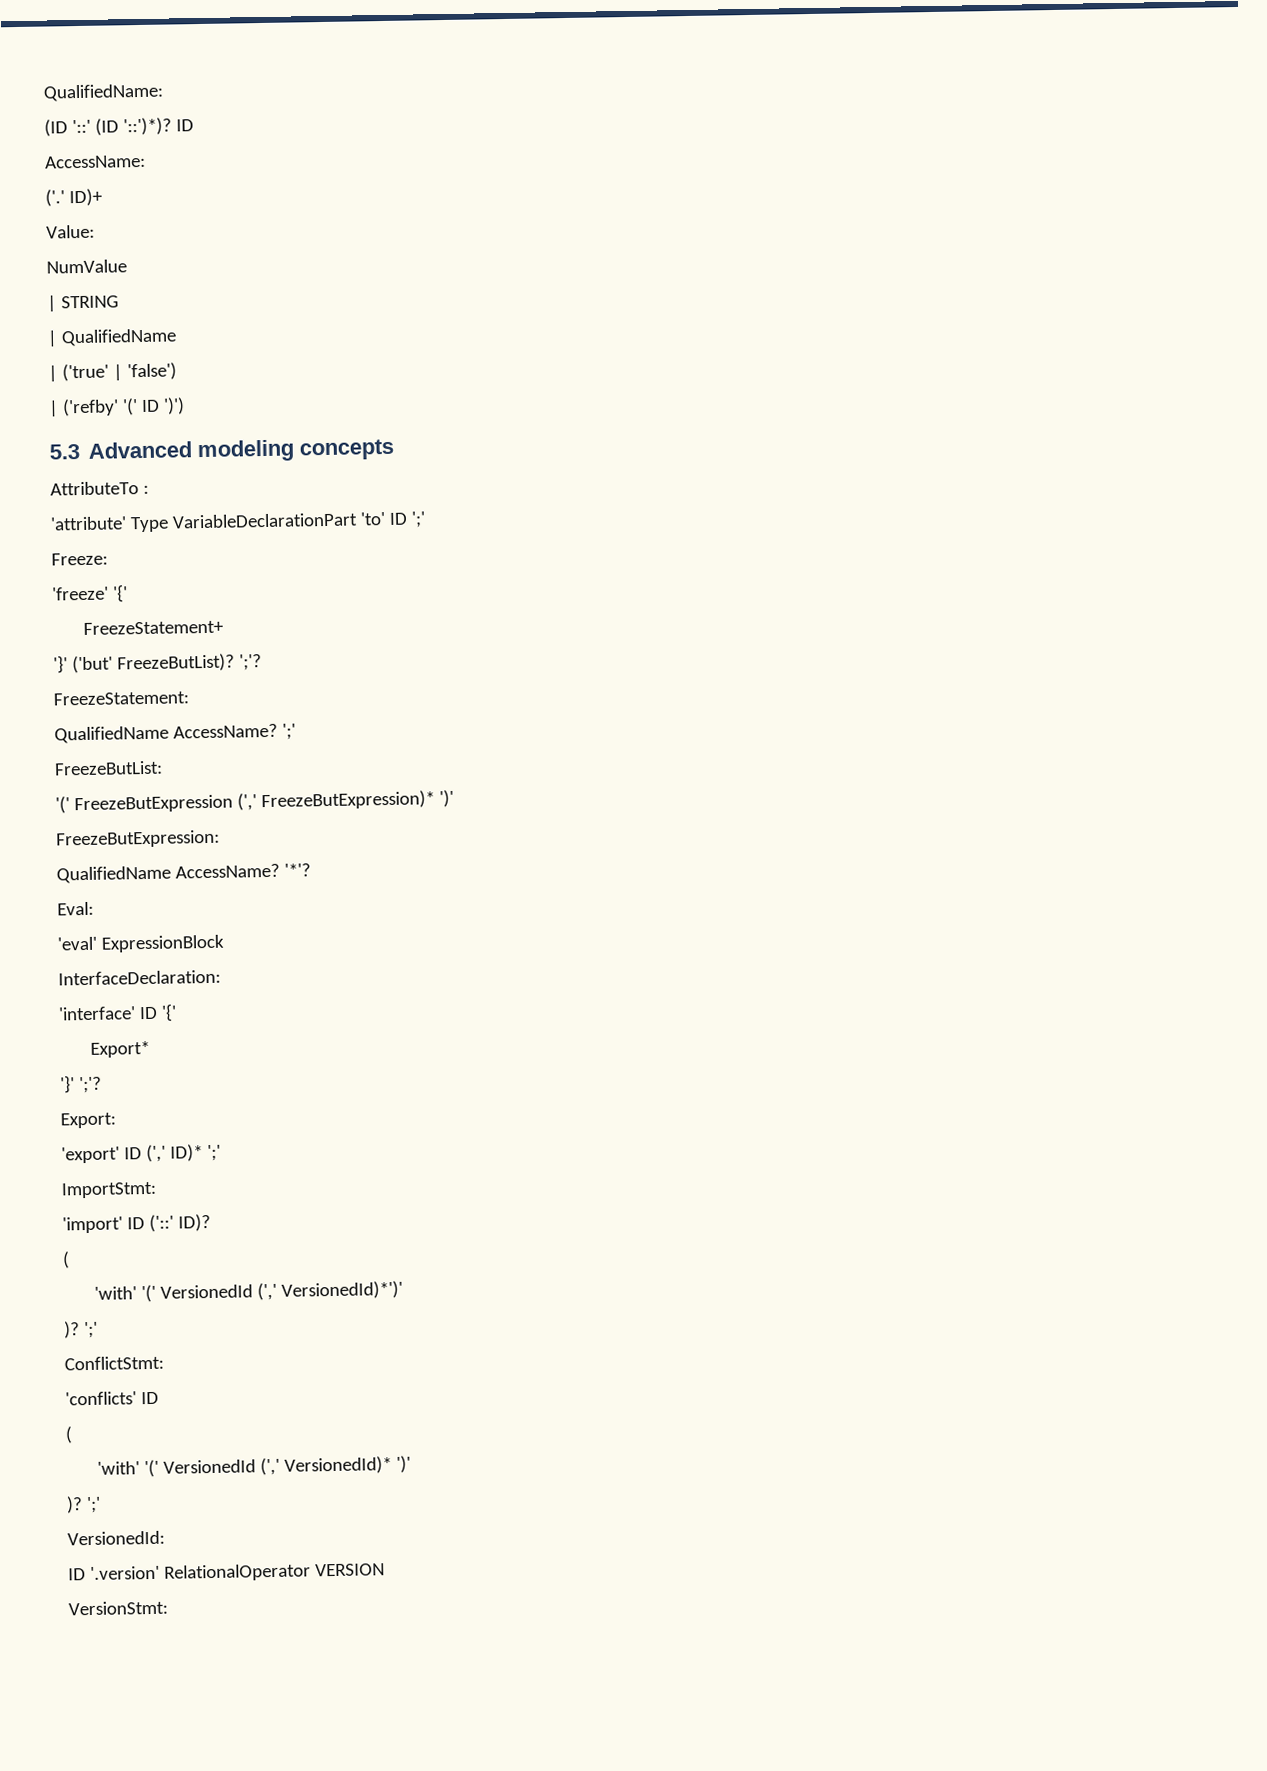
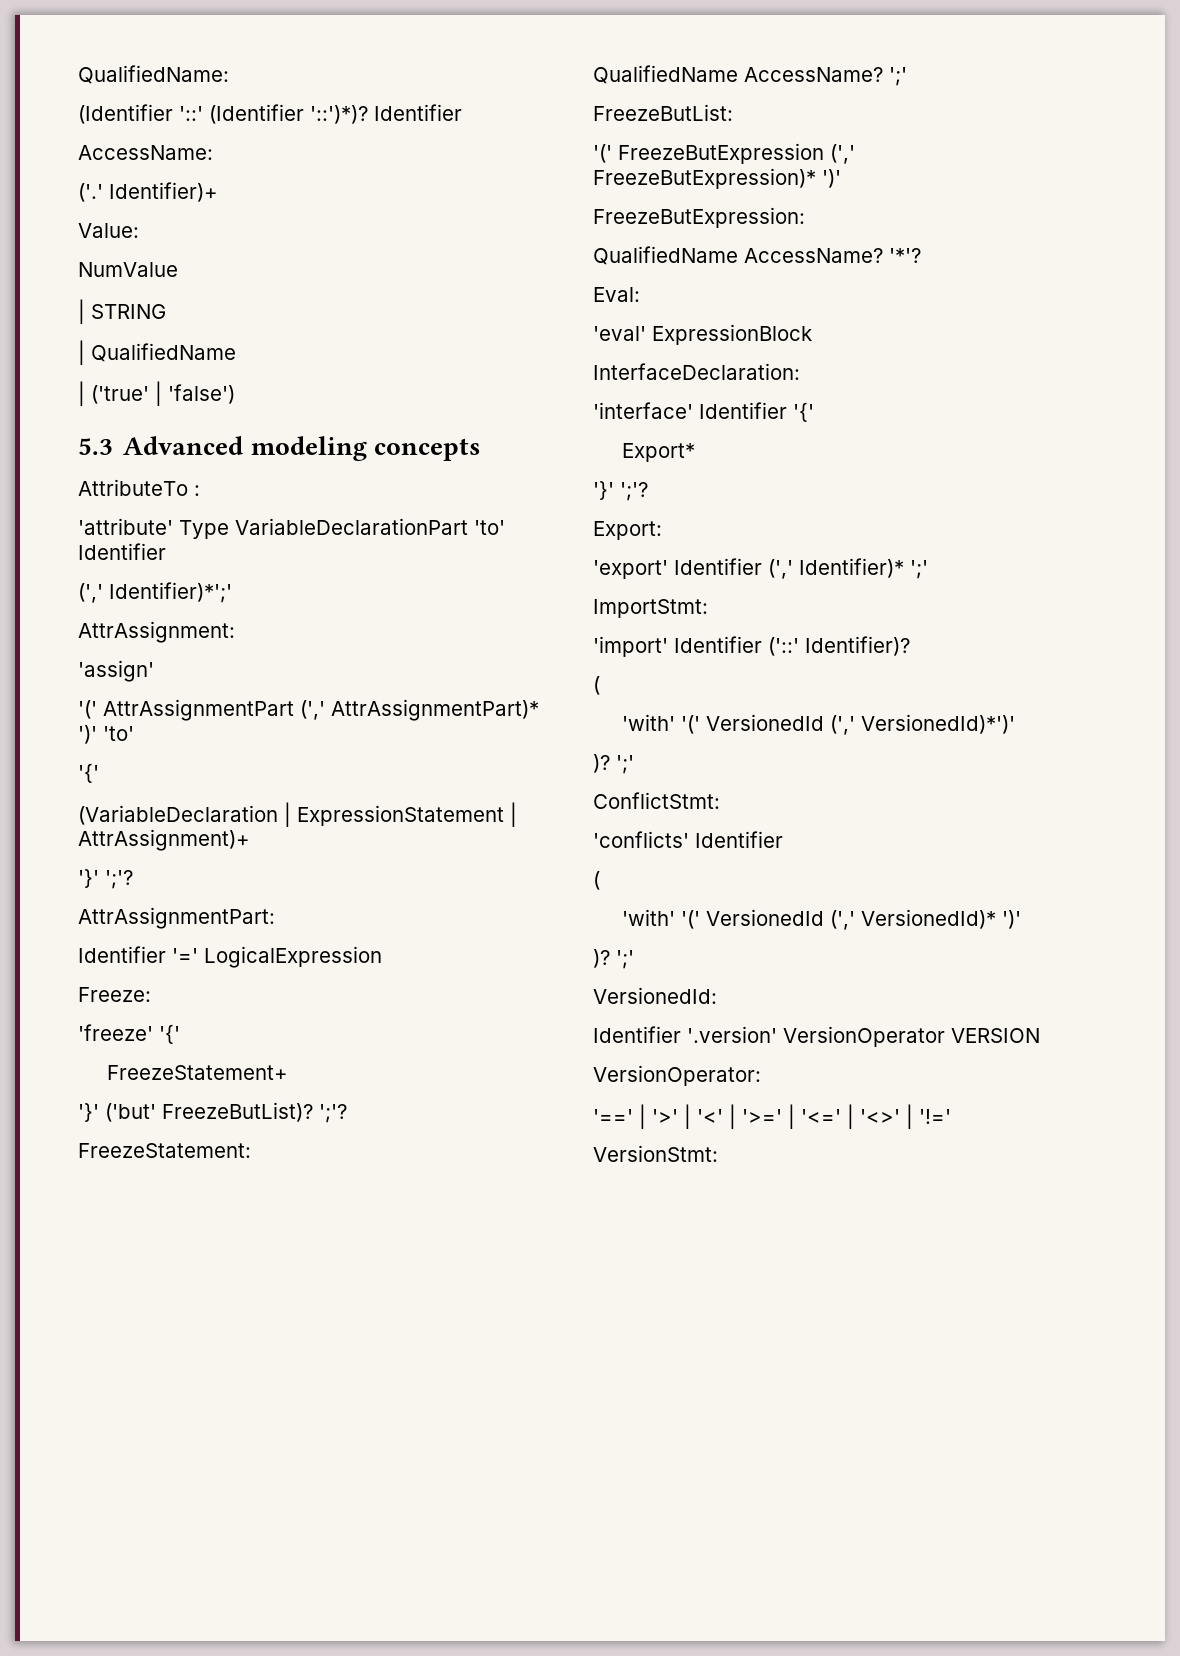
- (ID '::' (ID '::')*)? ID
+ (Identifier '::' (Identifier '::')*)? Identifier
- ID)+
+ Identifier)+
- | ('refby' '(' ID ')')
- 'attribute' Type VariableDeclarationPart 'to' ID ';'
+ 'attribute' Type VariableDeclarationPart 'to' Identifier
+ (',' Identifier)*';'
+ AttrAssignment:
+ 'assign'
+ '(' AttrAssignmentPart (',' AttrAssignmentPart)* ')' 'to'
+ '{'
+ (VariableDeclaration | ExpressionStatement | AttrAssignment)+
+ '}' ';'?
+ AttrAssignmentPart:
+ Identifier '=' LogicalExpression
- 'interface' ID '{'
+ 'interface' Identifier '{'
- 'export' ID (',' ID)* ';'
+ 'export' Identifier (',' Identifier)* ';'
- 'import' ID ('::' ID)?
+ 'import' Identifier ('::' Identifier)?
- 'conflicts' ID
+ 'conflicts' Identifier
- ID '.version' RelationalOperator VERSION
+ Identifier '.version' VersionOperator VERSION
+ VersionOperator:
+ '==' | '>' | '<' | '>=' | '<=' | '<>' | '!='

